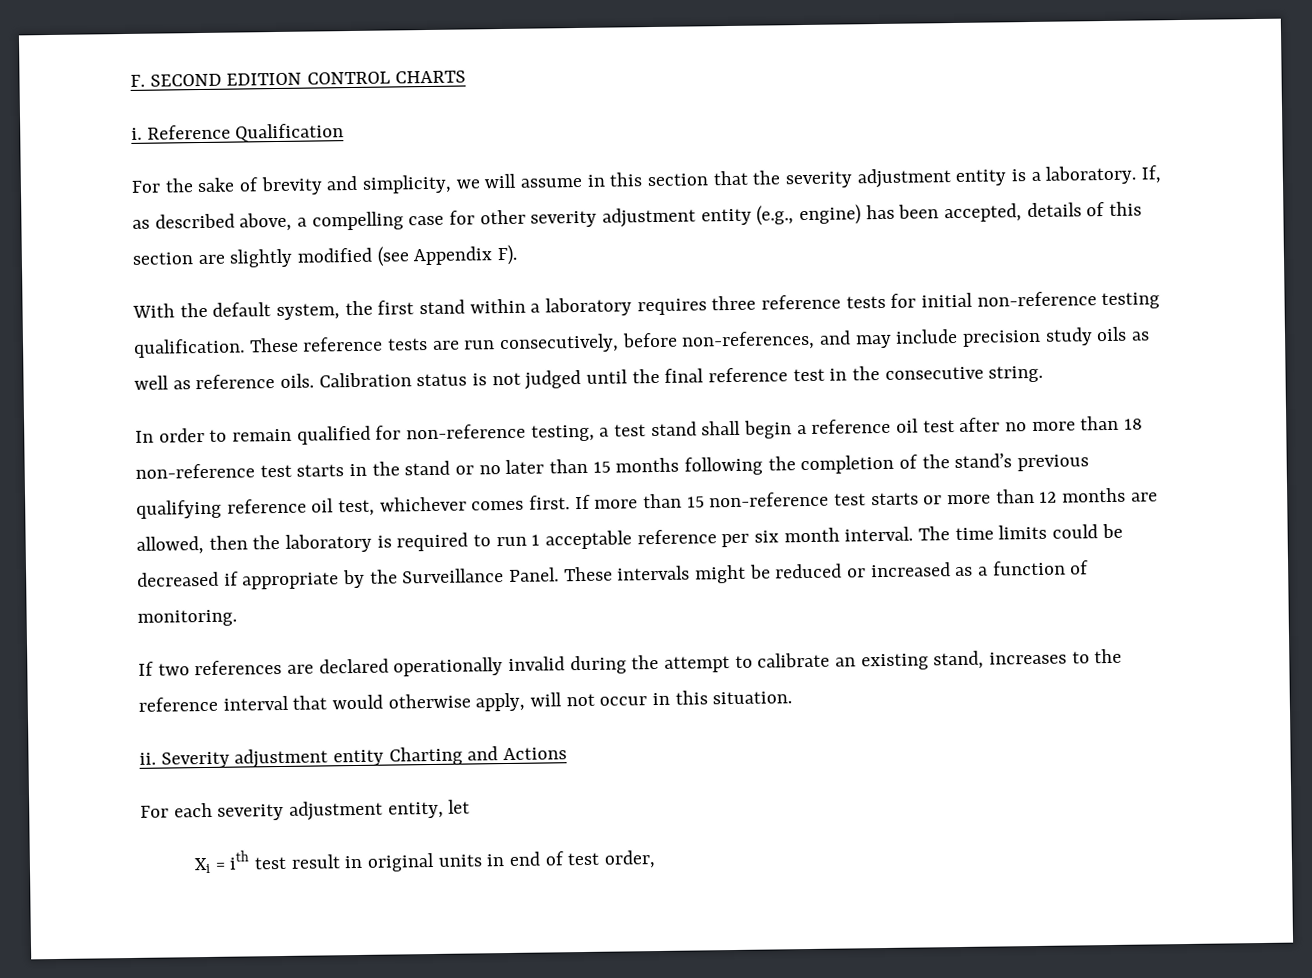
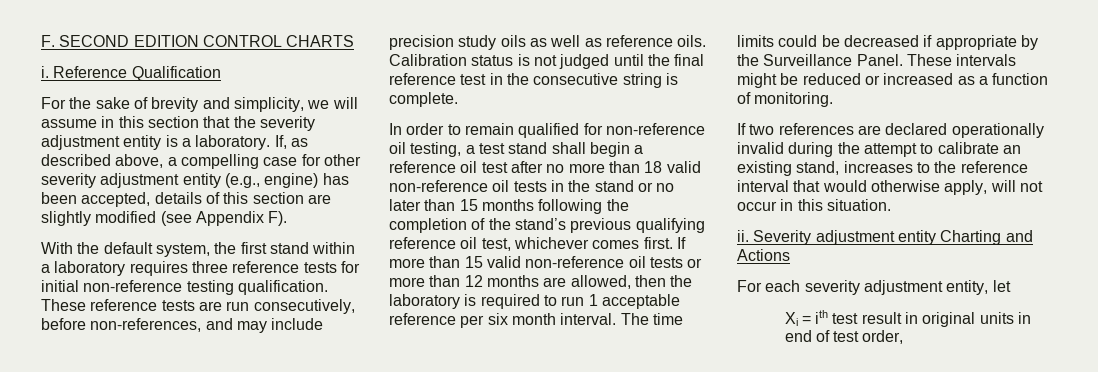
- Calibration status is not judged until the final reference test in the consecutive string.
+ Calibration status is not judged until the final reference test in the consecutive string is complete.
- In order to remain qualified for non-reference testing, a test stand shall begin a reference oil test after no more than 18 non-reference test starts in the stand or no later than 15 months following the completion of the stand’s previous qualifying reference oil test, whichever comes first.
+ In order to remain qualified for non-reference oil testing, a test stand shall begin a reference oil test after no more than 18 valid non-reference oil tests in the stand or no later than 15 months following the completion of the stand’s previous qualifying reference oil test, whichever comes first.
- If more than 15 non-reference test starts or more than 12 months are allowed, then the laboratory is required to run 1 acceptable reference per six month interval.
+ If more than 15 valid non-reference oil tests or more than 12 months are allowed, then the laboratory is required to run 1 acceptable reference per six month interval.

